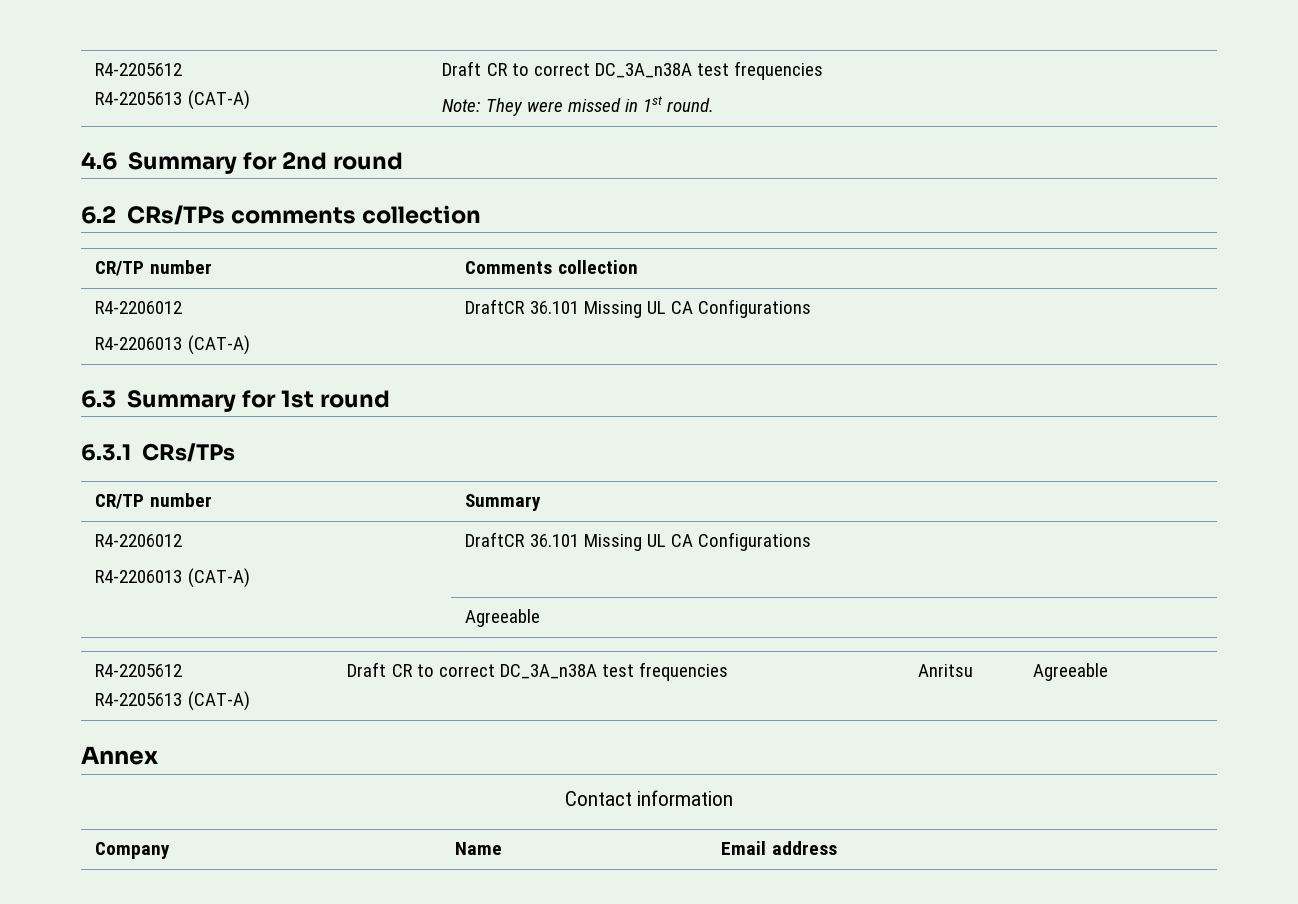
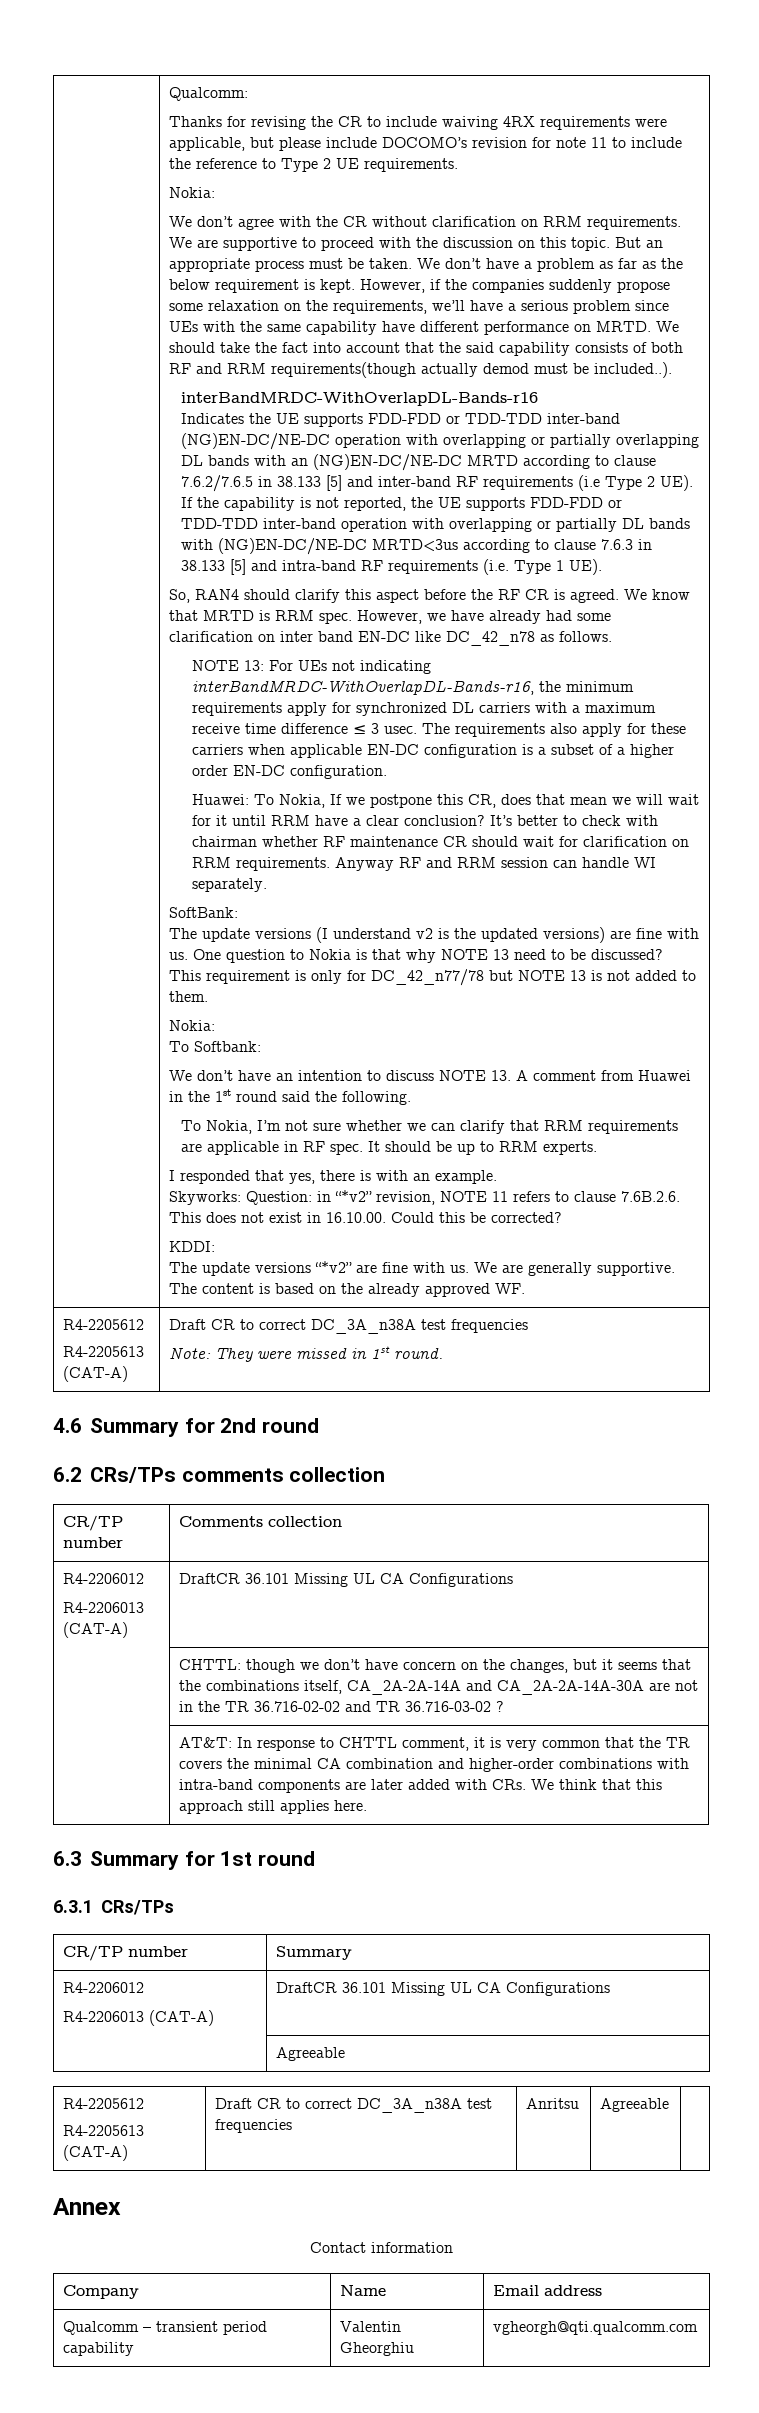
+ Qualcomm:
+ Thanks for revising the CR to include waiving 4RX requirements were applicable, but please include DOCOMO’s revision for note 11 to include the reference to Type 2 UE requirements.
+ Nokia:
+ We don’t agree with the CR without clarification on RRM requirements. We are supportive to proceed with the discussion on this topic. But an appropriate process must be taken. We don’t have a problem as far as the below requirement is kept. However, if the companies suddenly propose some relaxation on the requirements, we’ll have a serious problem since UEs with the same capability have different performance on MRTD. We should take the fact into account that the said capability consists of both RF and RRM requirements(though actually demod must be included..).
+ interBandMRDC-WithOverlapDL-Bands-r16
+ Indicates the UE supports FDD-FDD or TDD-TDD inter-band (NG)EN-DC/NE-DC operation with overlapping or partially overlapping DL bands with an (NG)EN-DC/NE-DC MRTD according to clause 7.6.2/7.6.5 in 38.133 [5] and inter-band RF requirements (i.e Type 2 UE). If the capability is not reported, the UE supports FDD-FDD or TDD-TDD inter-band operation with overlapping or partially DL bands with (NG)EN-DC/NE-DC MRTD<3us according to clause 7.6.3 in 38.133 [5] and intra-band RF requirements (i.e. Type 1 UE).
+ So, RAN4 should clarify this aspect before the RF CR is agreed. We know that MRTD is RRM spec. However, we have already had some clarification on inter band EN-DC like DC_42_n78 as follows.
+ NOTE 13: For UEs not indicating interBandMRDC-WithOverlapDL-Bands-r16, the minimum requirements apply for synchronized DL carriers with a maximum receive time difference ≤ 3 usec. The requirements also apply for these carriers when applicable EN-DC configuration is a subset of a higher order EN-DC configuration.
+ Huawei: To Nokia, If we postpone this CR, does that mean we will wait for it until RRM have a clear conclusion? It’s better to check with chairman whether RF maintenance CR should wait for clarification on RRM requirements. Anyway RF and RRM session can handle WI separately.
+ SoftBank:
+ The update versions (I understand v2 is the updated versions) are fine with us. One question to Nokia is that why NOTE 13 need to be discussed? This requirement is only for DC_42_n77/78 but NOTE 13 is not added to them.
+ Nokia:
+ To Softbank:
+ We don’t have an intention to discuss NOTE 13. A comment from Huawei in the 1st round said the following.
+ To Nokia, I’m not sure whether we can clarify that RRM requirements are applicable in RF spec. It should be up to RRM experts.
+ I responded that yes, there is with an example.
+ Skyworks: Question: in “*v2” revision, NOTE 11 refers to clause 7.6B.2.6. This does not exist in 16.10.00. Could this be corrected?
+ KDDI:
+ The update versions “*v2” are fine with us. We are generally supportive. The content is based on the already approved WF.
+ | CHTTL: though we don’t have concern on the changes, but it seems that the combinations itself, CA_2A-2A-14A and CA_2A-2A-14A-30A are not in the TR 36.716-02-02 and TR 36.716-03-02 ?
+ | AT&T: In response to CHTTL comment, it is very common that the TR covers the minimal CA combination and higher-order combinations with intra-band components are later added with CRs. We think that this approach still applies here.
+ Qualcomm – transient period capability | Valentin Gheorghiu | vgheorgh@qti.qualcomm.com

